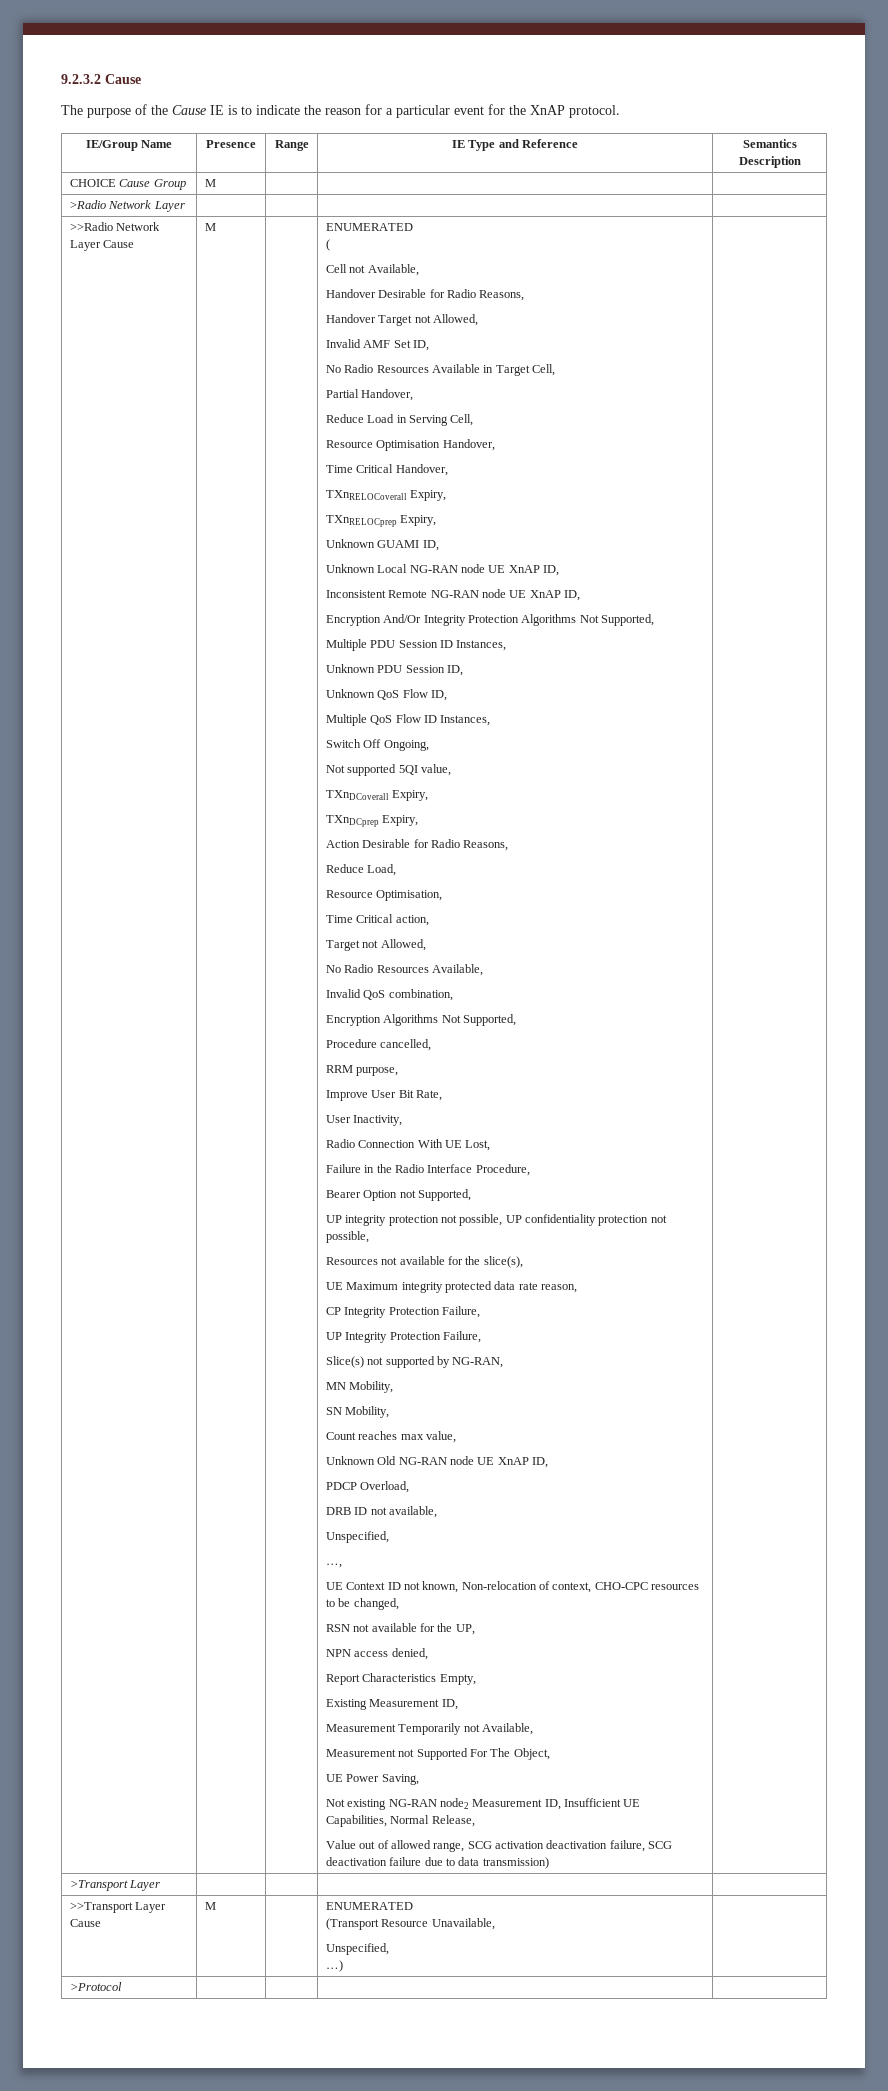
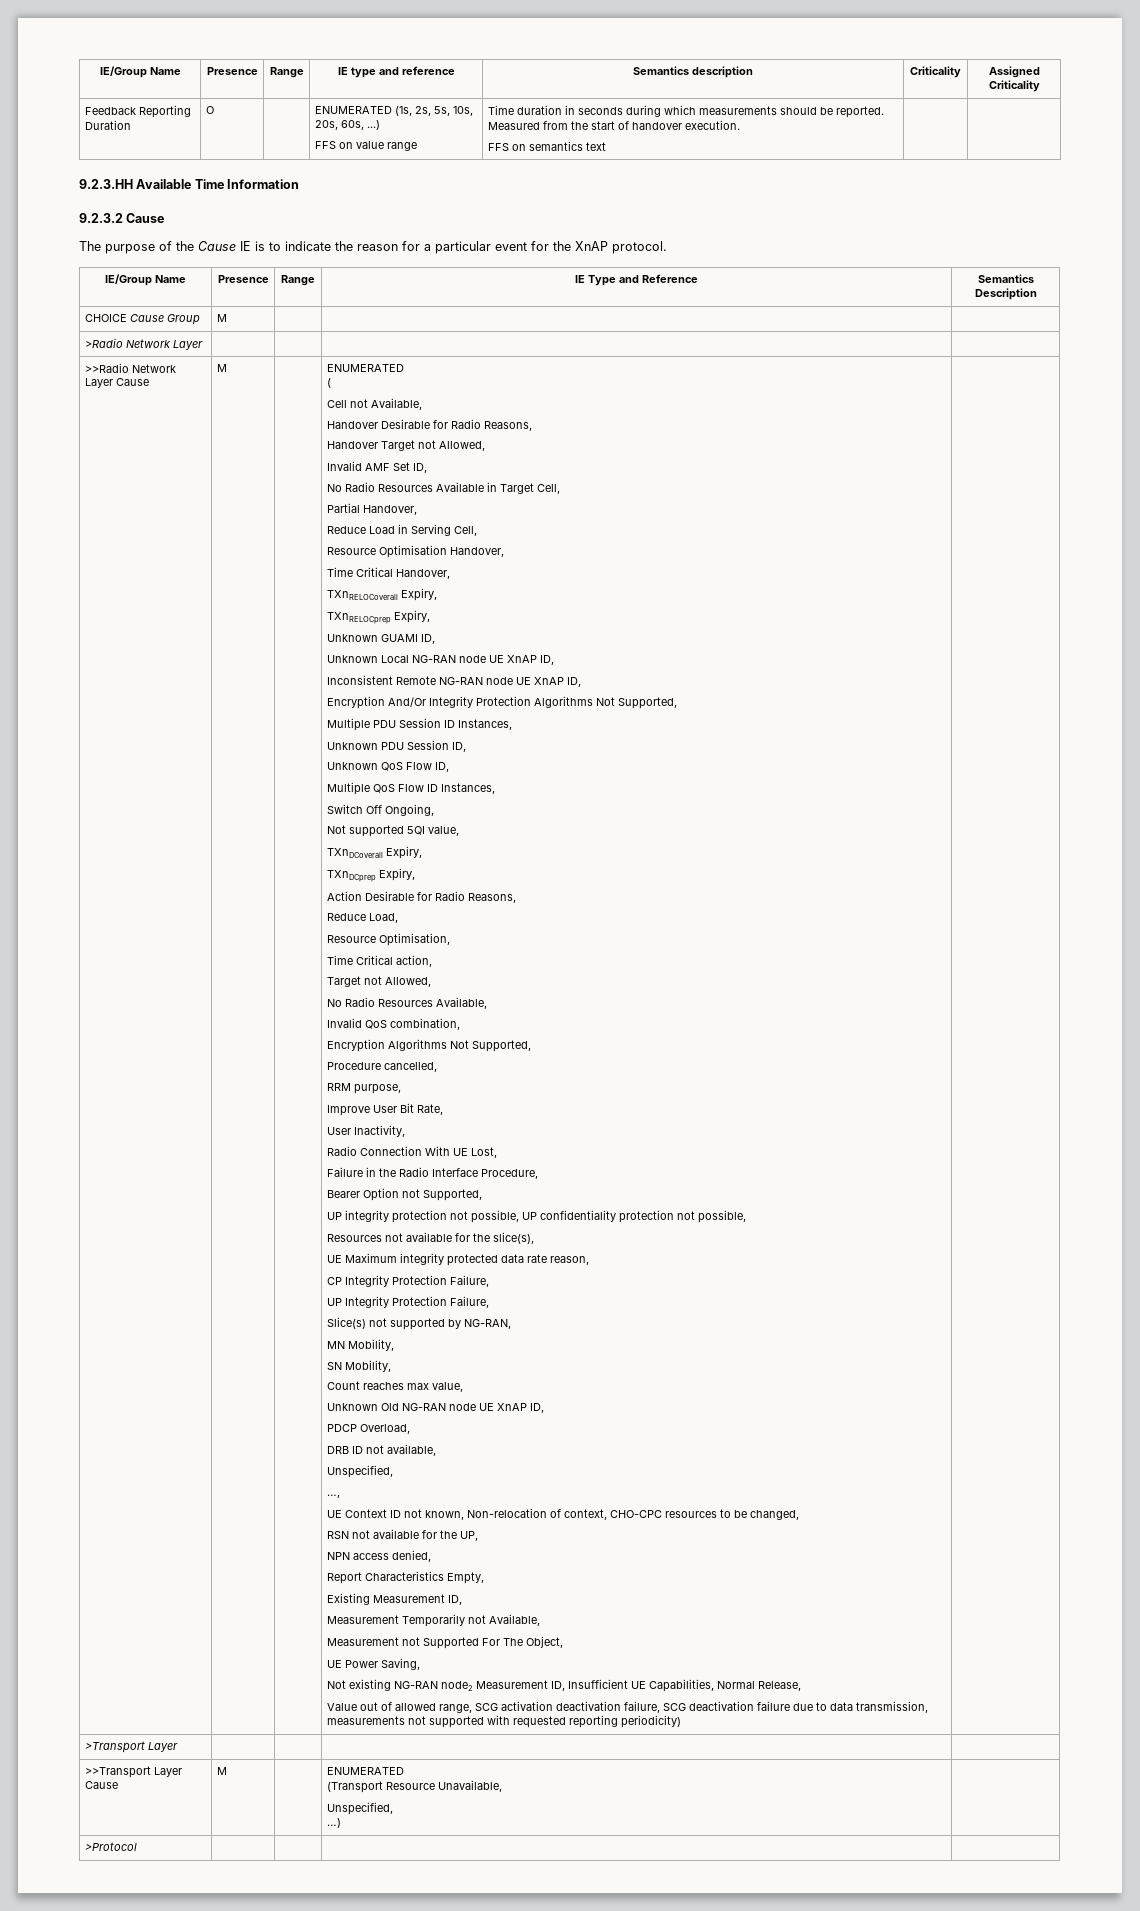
+ IE/Group Name | Presence | Range | IE type and reference | Semantics description | Criticality | Assigned Criticality
+ Feedback Reporting Duration | O | | ENUMERATED (1s, 2s, 5s, 10s, 20s, 60s, ...)
+ FFS on value range | Time duration in seconds during which measurements should be reported. Measured from the start of handover execution.
+ FFS on semantics text | |
+ 9.2.3.HH Available Time Information
- Value out of allowed range, SCG activation deactivation failure, SCG deactivation failure due to data transmission)
+ Value out of allowed range, SCG activation deactivation failure, SCG deactivation failure due to data transmission, measurements not supported with requested reporting periodicity)

